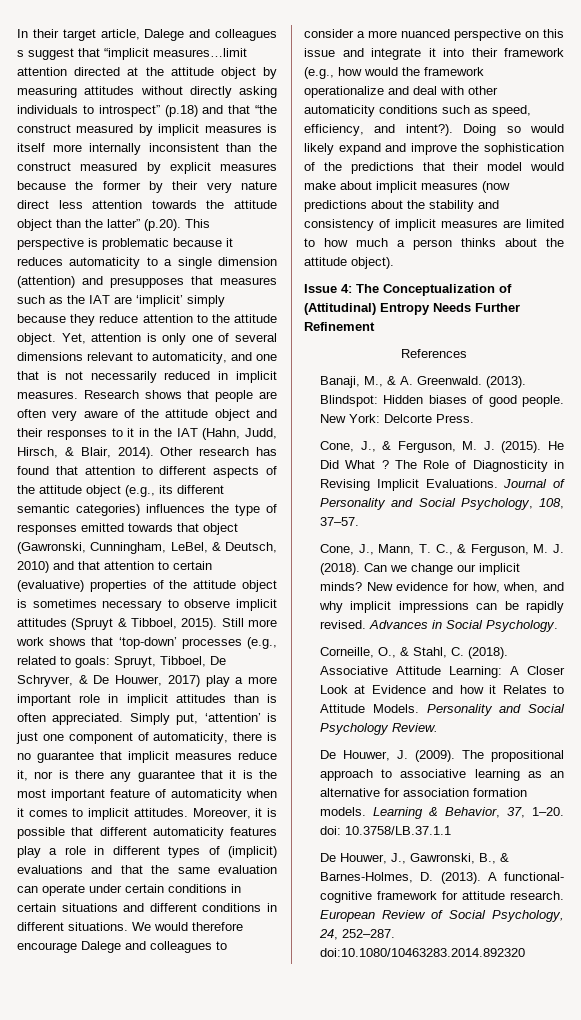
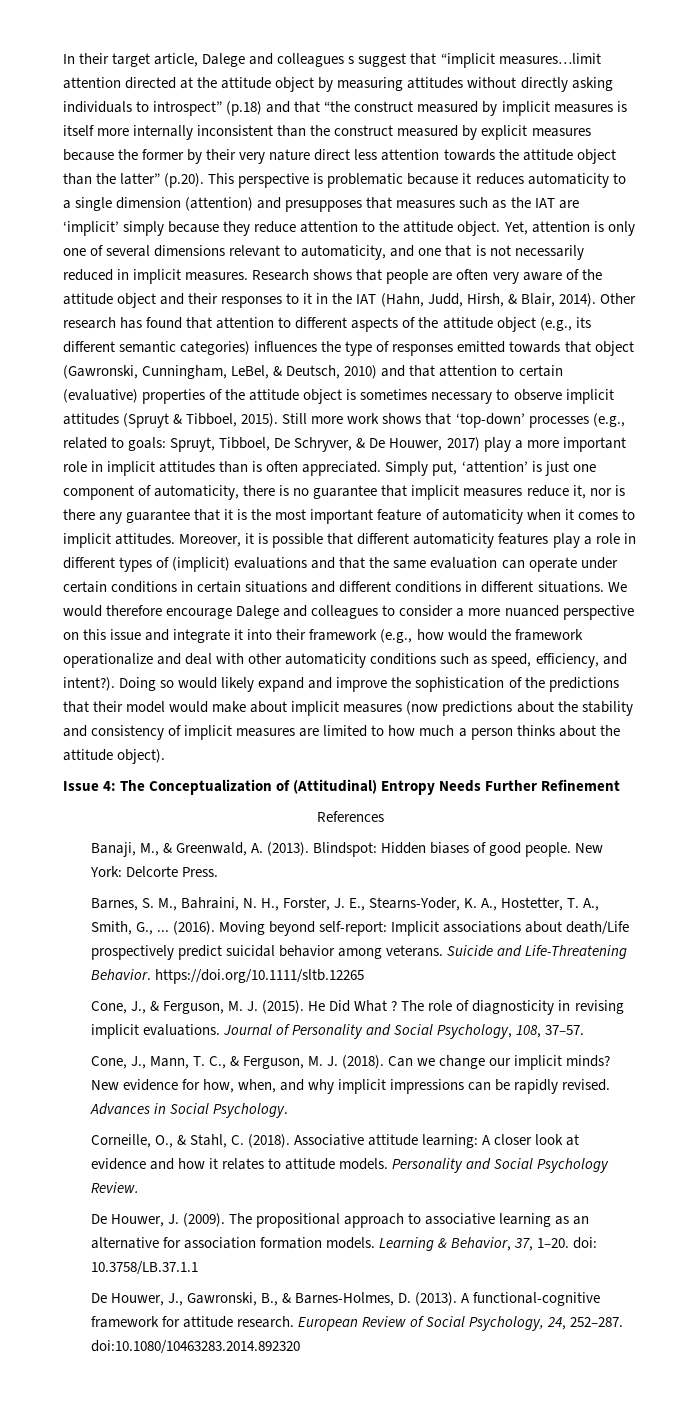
- Research shows that people are often very aware of the attitude object and their responses to it in the IAT (Hahn, Judd, Hirsch, & Blair, 2014).
+ Research shows that people are often very aware of the attitude object and their responses to it in the IAT (Hahn, Judd, Hirsh, & Blair, 2014).
- Banaji, M., & A. Greenwald. (2013).
+ Banaji, M., & Greenwald, A. (2013).
+ Barnes, S. M., Bahraini, N. H., Forster, J. E., Stearns-Yoder, K. A., Hostetter, T. A., Smith, G., ... (2016). Moving beyond self-report: Implicit associations about death/Life prospectively predict suicidal behavior among veterans. Suicide and Life-Threatening Behavior. https://doi.org/10.1111/sltb.12265
- The Role of Diagnosticity in Revising Implicit Evaluations.
+ The role of diagnosticity in revising implicit evaluations.
- Associative Attitude Learning: A Closer Look at Evidence and how it Relates to Attitude Models.
+ Associative attitude learning: A closer look at evidence and how it relates to attitude models.
- A functional- cognitive framework for attitude research.
+ A functional-cognitive framework for attitude research.

